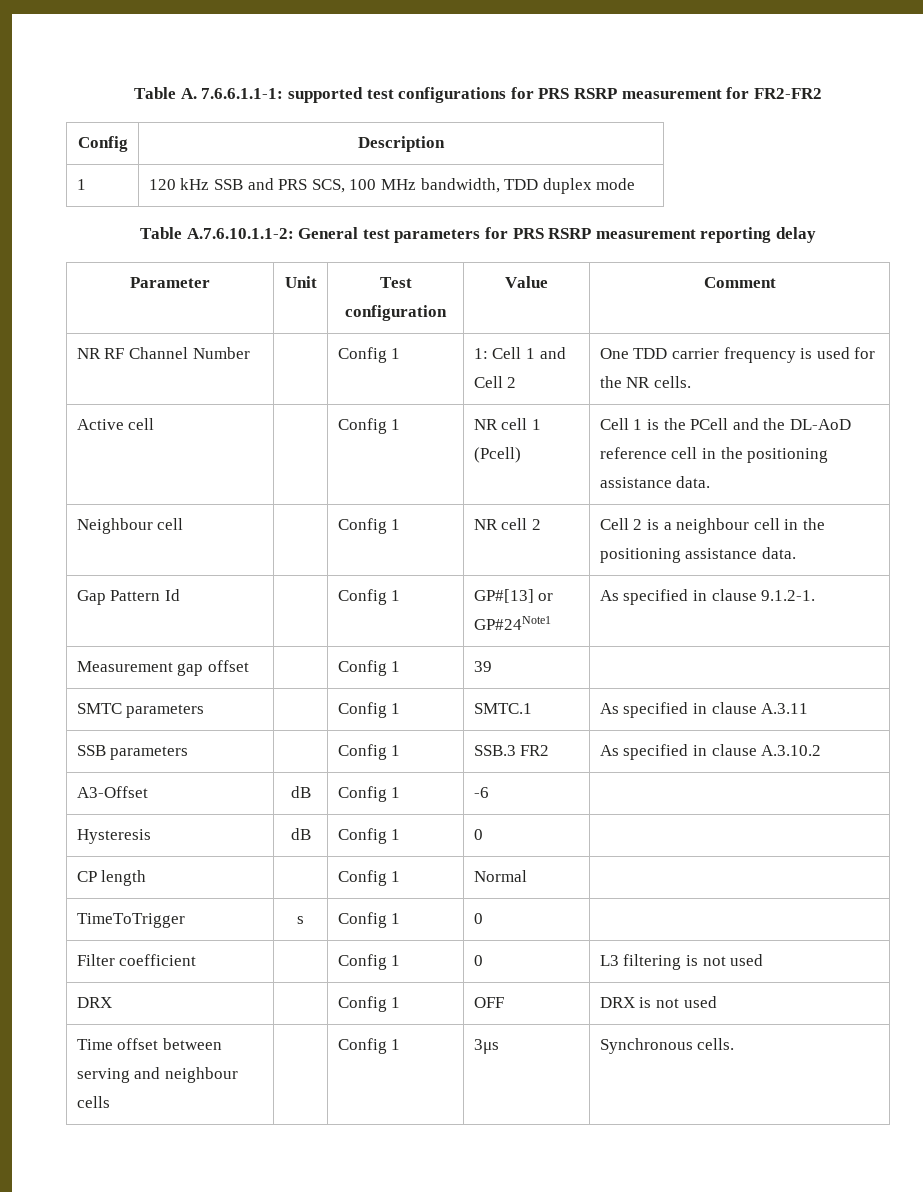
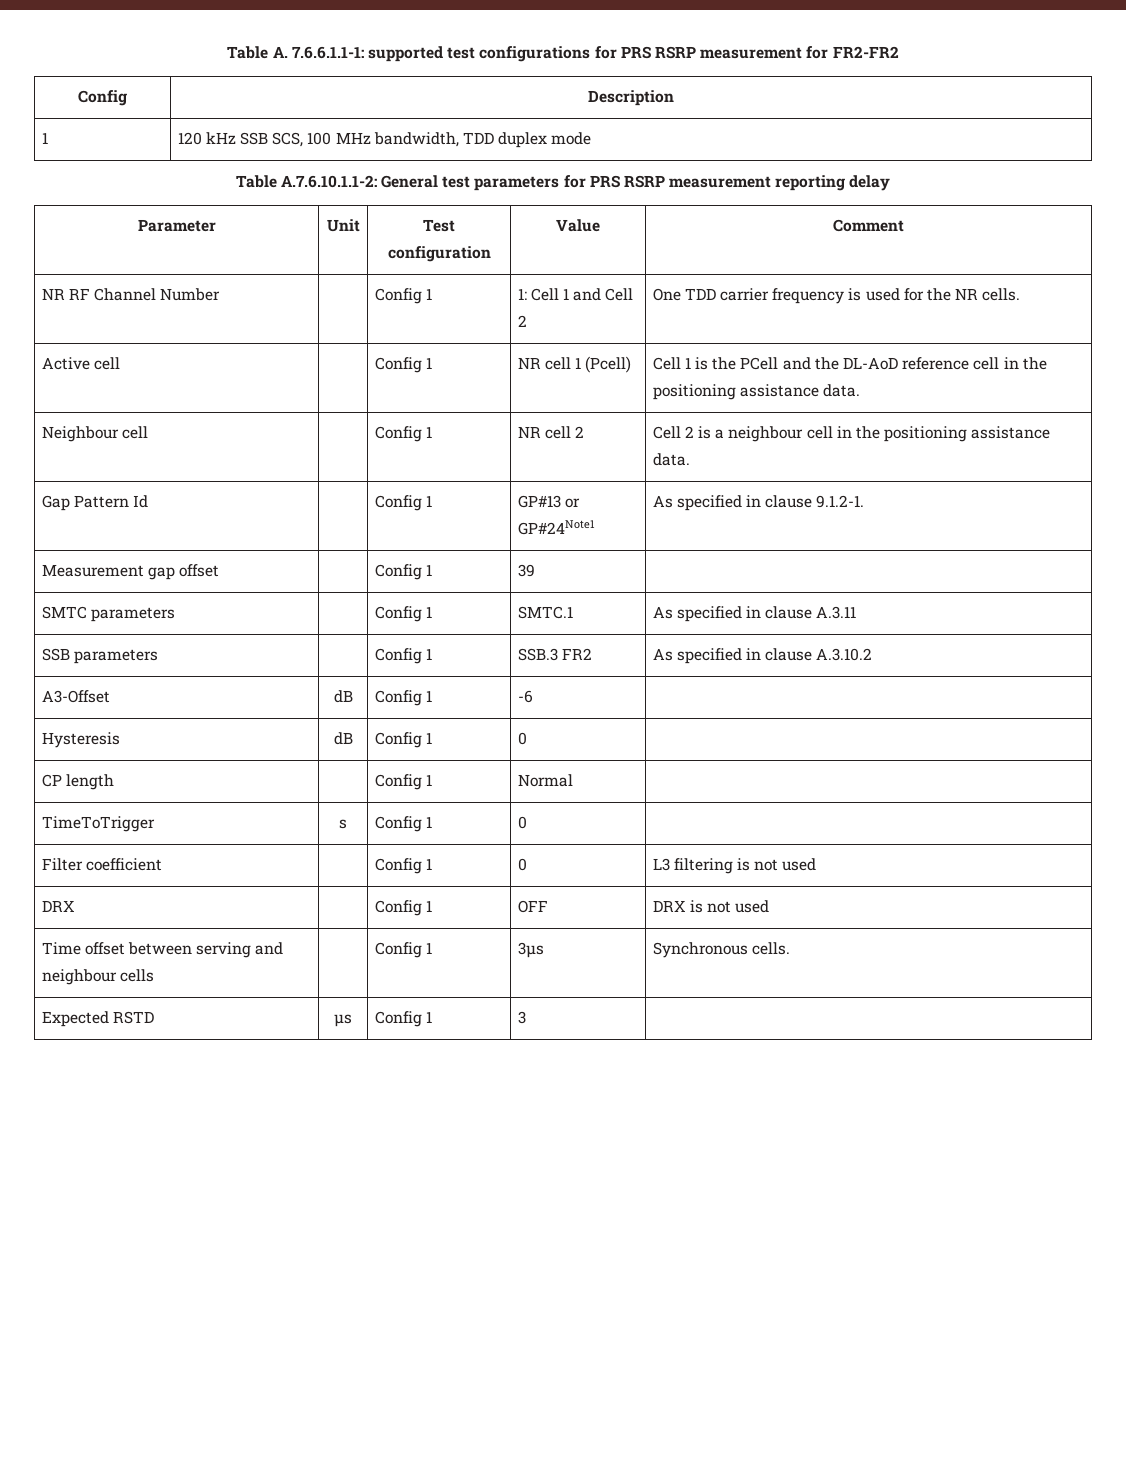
- 1 | 120 kHz SSB and PRS SCS, 100 MHz bandwidth, TDD duplex mode
+ 1 | 120 kHz SSB SCS, 100 MHz bandwidth, TDD duplex mode
- Gap Pattern Id | | Config 1 | GP#[13] or GP#24Note1 | As specified in clause 9.1.2-1.
+ Gap Pattern Id | | Config 1 | GP#13 or GP#24Note1 | As specified in clause 9.1.2-1.
+ Expected RSTD | μs | Config 1 | 3 |

